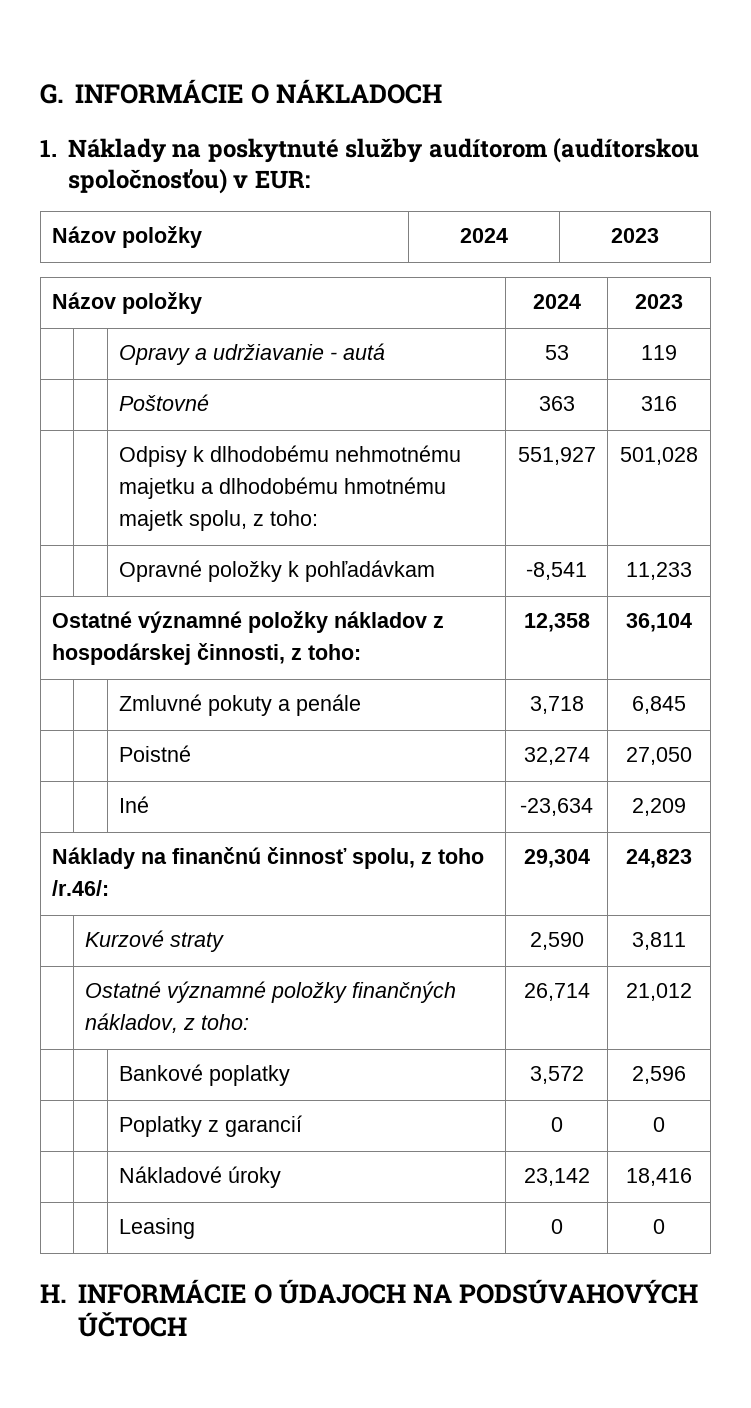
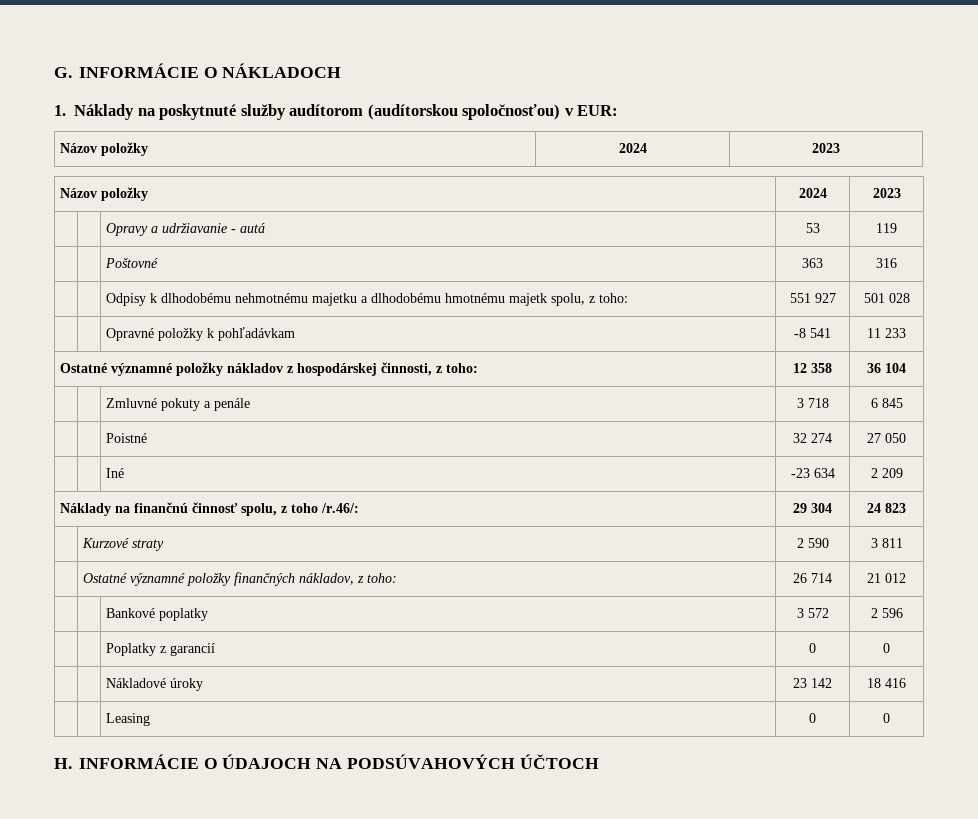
- | | Odpisy k dlhodobému nehmotnému majetku a dlhodobému hmotnému majetk spolu, z toho: | 551,927 | 501,028
+ | | Odpisy k dlhodobému nehmotnému majetku a dlhodobému hmotnému majetk spolu, z toho: | 551 927 | 501 028
- | | Opravné položky k pohľadávkam | -8,541 | 11,233
+ | | Opravné položky k pohľadávkam | -8 541 | 11 233
- Ostatné významné položky nákladov z hospodárskej činnosti, z toho: | 12,358 | 36,104
+ Ostatné významné položky nákladov z hospodárskej činnosti, z toho: | 12 358 | 36 104
- | | Zmluvné pokuty a penále | 3,718 | 6,845
- | | Poistné | 32,274 | 27,050
- | | Iné | -23,634 | 2,209
+ | | Zmluvné pokuty a penále | 3 718 | 6 845
+ | | Poistné | 32 274 | 27 050
+ | | Iné | -23 634 | 2 209
- Náklady na finančnú činnosť spolu, z toho /r.46/: | 29,304 | 24,823
- | Kurzové straty | 2,590 | 3,811
+ Náklady na finančnú činnosť spolu, z toho /r.46/: | 29 304 | 24 823
+ | Kurzové straty | 2 590 | 3 811
- | Ostatné významné položky finančných nákladov, z toho: | 26,714 | 21,012
- | | Bankové poplatky | 3,572 | 2,596
+ | Ostatné významné položky finančných nákladov, z toho: | 26 714 | 21 012
+ | | Bankové poplatky | 3 572 | 2 596
- | | Nákladové úroky | 23,142 | 18,416
+ | | Nákladové úroky | 23 142 | 18 416

